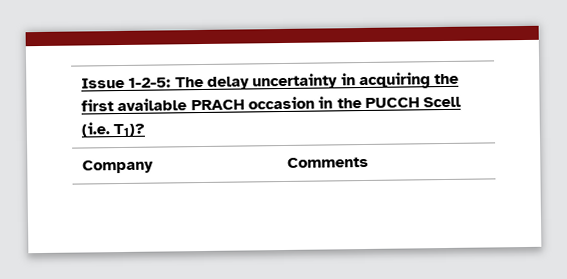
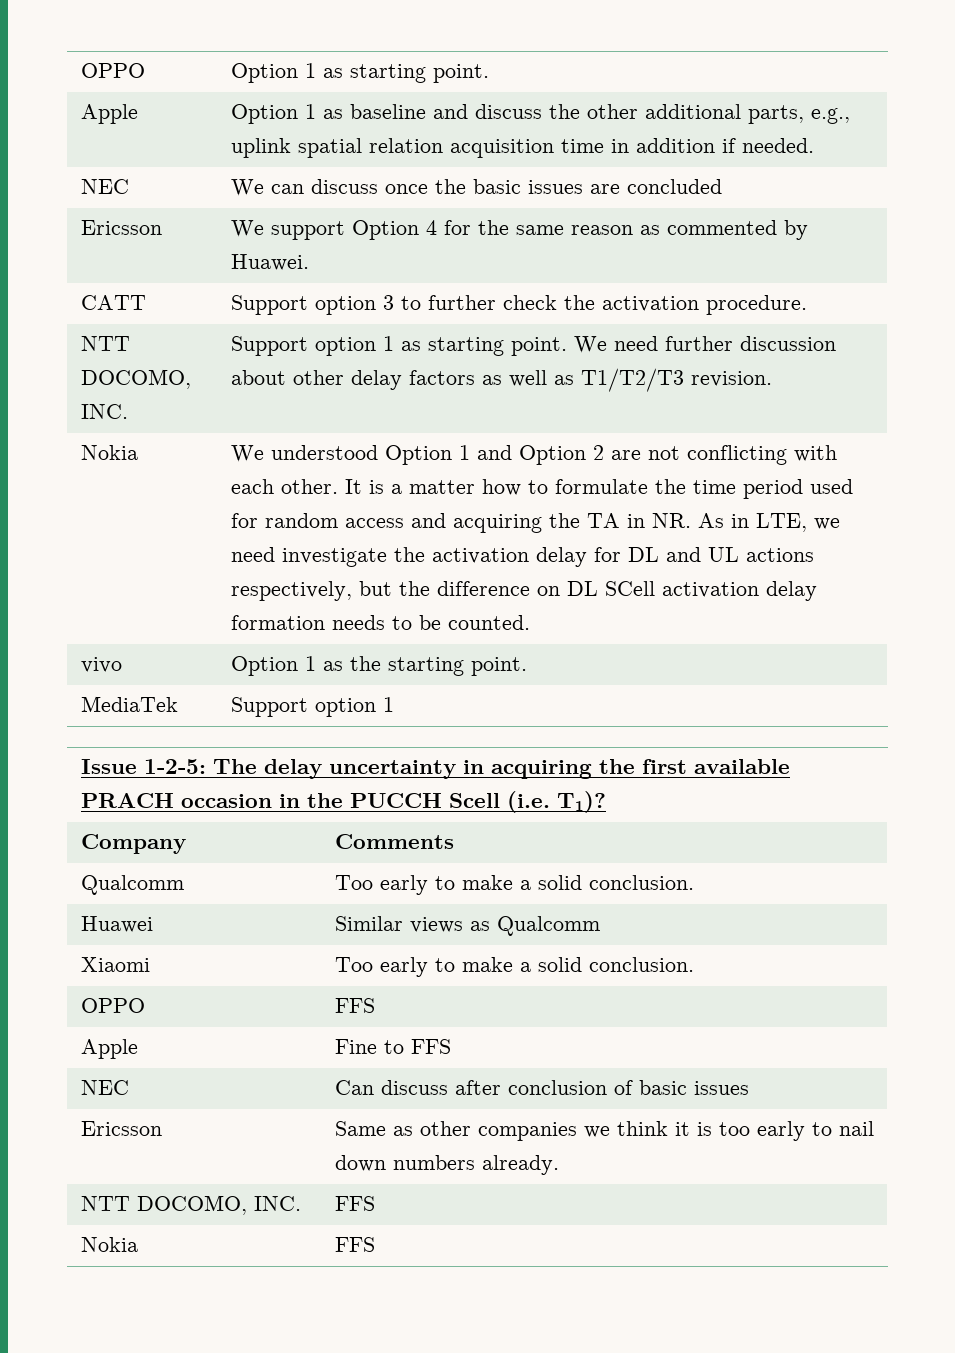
+ OPPO | Option 1 as starting point.
+ Apple | Option 1 as baseline and discuss the other additional parts, e.g., uplink spatial relation acquisition time in addition if needed.
+ NEC | We can discuss once the basic issues are concluded
+ Ericsson | We support Option 4 for the same reason as commented by Huawei.
+ CATT | Support option 3 to further check the activation procedure.
+ NTT DOCOMO, INC. | Support option 1 as starting point. We need further discussion about other delay factors as well as T1/T2/T3 revision.
+ Nokia | We understood Option 1 and Option 2 are not conflicting with each other. It is a matter how to formulate the time period used for random access and acquiring the TA in NR. As in LTE, we need investigate the activation delay for DL and UL actions respectively, but the difference on DL SCell activation delay formation needs to be counted.
+ vivo | Option 1 as the starting point.
+ MediaTek | Support option 1
+ Qualcomm | Too early to make a solid conclusion.
+ Huawei | Similar views as Qualcomm
+ Xiaomi | Too early to make a solid conclusion.
+ OPPO | FFS
+ Apple | Fine to FFS
+ NEC | Can discuss after conclusion of basic issues
+ Ericsson | Same as other companies we think it is too early to nail down numbers already.
+ NTT DOCOMO, INC. | FFS
+ Nokia | FFS

